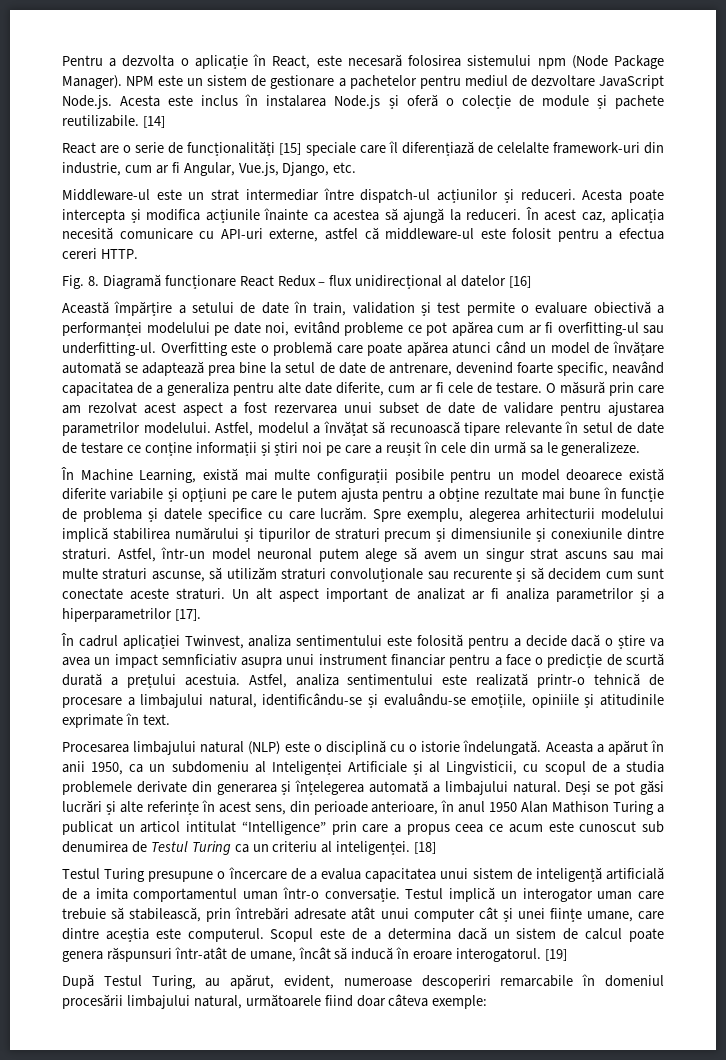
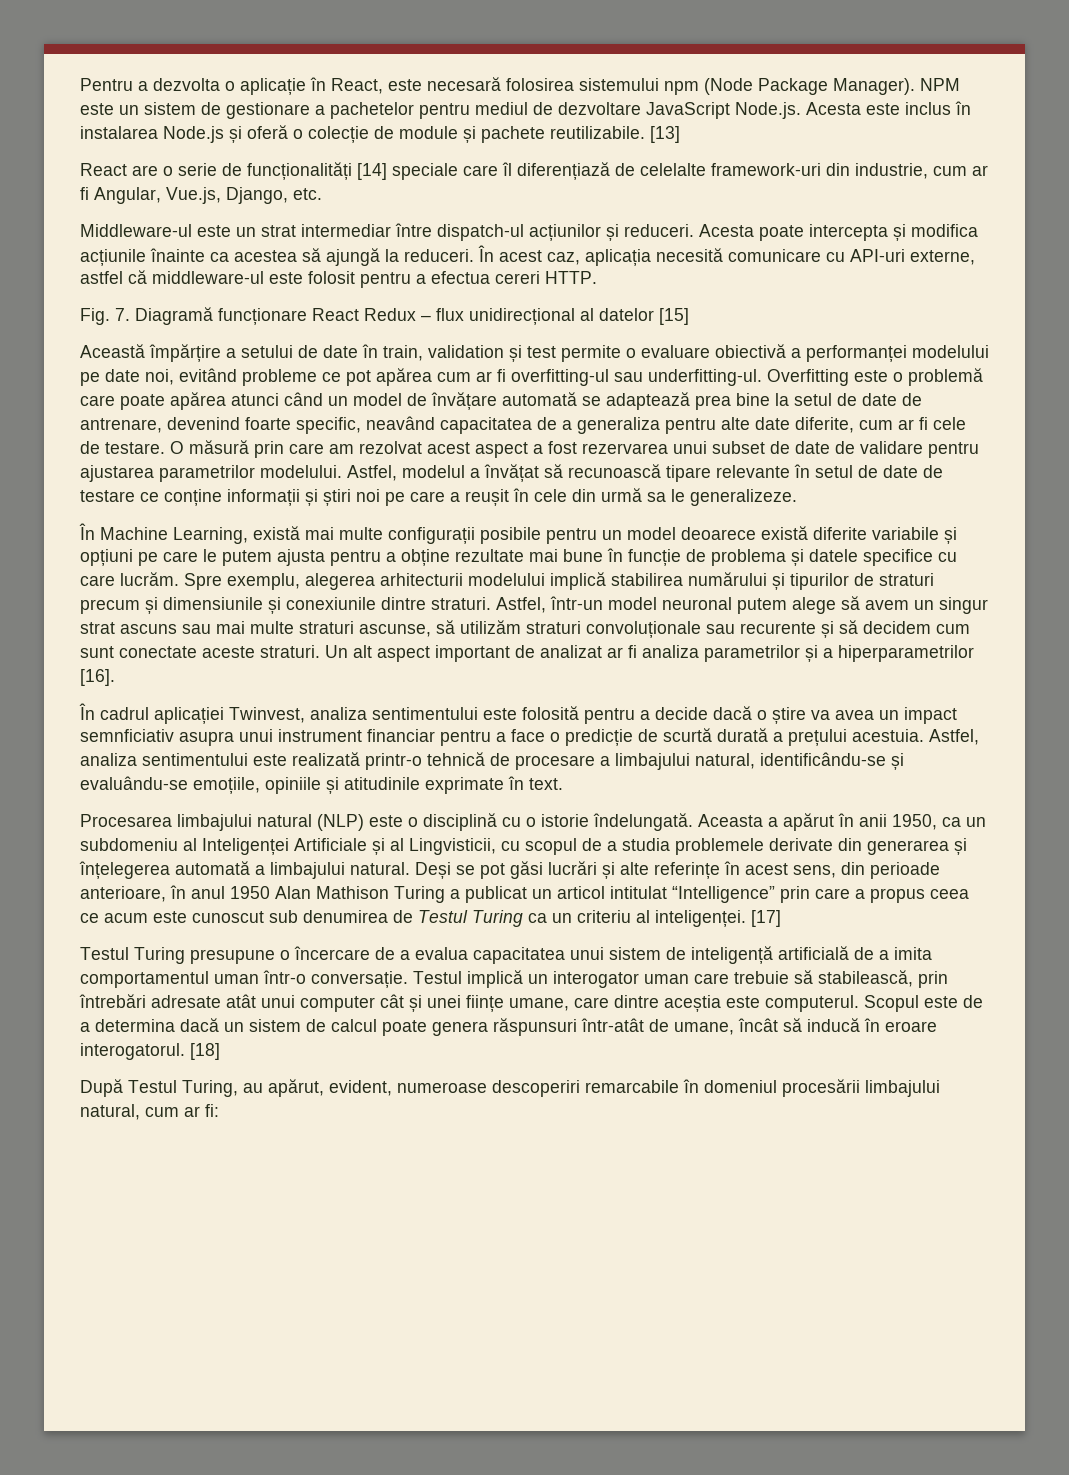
- [14]
+ [13]
- React are o serie de funcționalități [15] speciale care îl diferențiază de celelalte framework-uri din industrie, cum ar fi Angular, Vue.js, Django, etc.
+ React are o serie de funcționalități [14] speciale care îl diferențiază de celelalte framework-uri din industrie, cum ar fi Angular, Vue.js, Django, etc.
- Fig. 8. Diagramă funcționare React Redux – flux unidirecțional al datelor [16]
+ Fig. 7. Diagramă funcționare React Redux – flux unidirecțional al datelor [15]
- Un alt aspect important de analizat ar fi analiza parametrilor și a hiperparametrilor [17].
+ Un alt aspect important de analizat ar fi analiza parametrilor și a hiperparametrilor [16].
- [18]
+ [17]
- [19]
+ [18]
- După Testul Turing, au apărut, evident, numeroase descoperiri remarcabile în domeniul procesării limbajului natural, următoarele fiind doar câteva exemple:
+ După Testul Turing, au apărut, evident, numeroase descoperiri remarcabile în domeniul procesării limbajului natural, cum ar fi:

